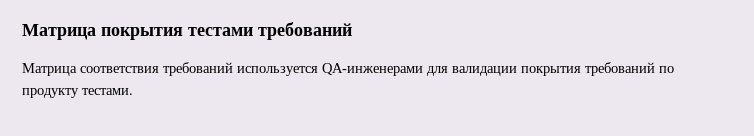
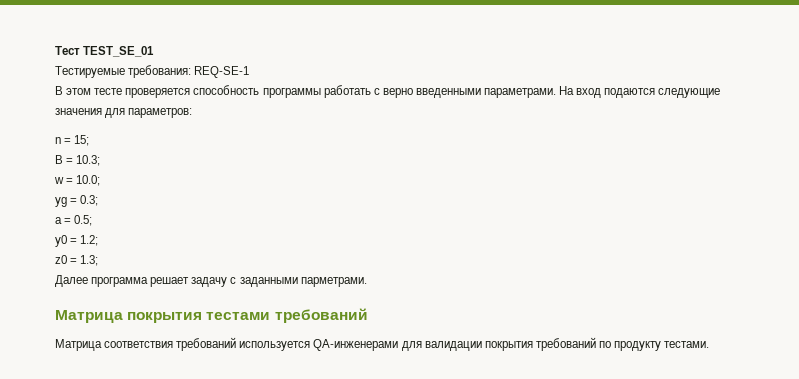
+ Тест TEST_SE_01
+ Тестируемые требования: REQ-SE-1
+ В этом тесте проверяется способность программы работать с верно введенными параметрами. На вход подаются следующие значения для параметров:
+ n = 15;
+ B = 10.3;
+ w = 10.0;
+ yg = 0.3;
+ a = 0.5;
+ y0 = 1.2;
+ z0 = 1.3;
+ Далее программа решает задачу с заданными парметрами.

